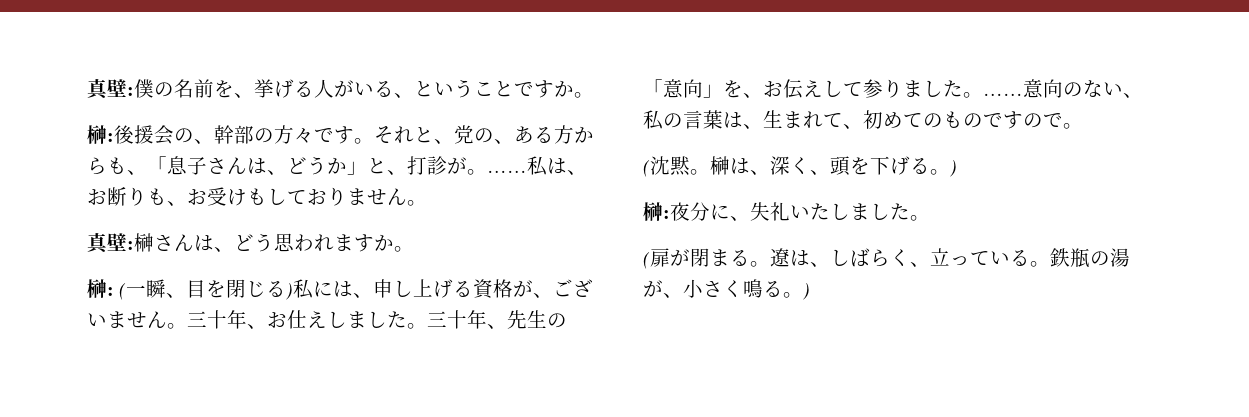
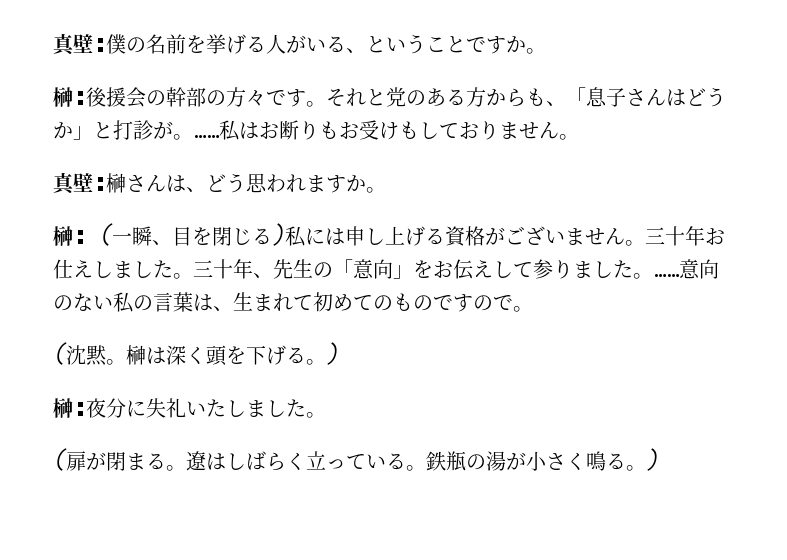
- 真壁:僕の名前を、挙げる人がいる、ということですか。
+ 真壁:僕の名前を挙げる人がいる、ということですか。
- 榊:後援会の、幹部の方々です。
+ 榊:後援会の幹部の方々です。
- それと、党の、ある方からも、「息子さんは、どうか」と、打診が。
+ それと党のある方からも、「息子さんはどうか」と打診が。
- 私は、お断りも、お受けもしておりません。
+ 私はお断りもお受けもしておりません。
- 榊: (一瞬、目を閉じる)私には、申し上げる資格が、ございません。
+ 榊: (一瞬、目を閉じる)私には申し上げる資格がございません。
- 三十年、お仕えしました。
+ 三十年お仕えしました。
- 三十年、先生の「意向」を、お伝えして参りました。
+ 三十年、先生の「意向」をお伝えして参りました。
- 意向のない、私の言葉は、生まれて、初めてのものですので。
+ 意向のない私の言葉は、生まれて初めてのものですので。
- 榊は、深く、頭を下げる。)
+ 榊は深く頭を下げる。)
- 榊:夜分に、失礼いたしました。
+ 榊:夜分に失礼いたしました。
- 遼は、しばらく、立っている。
+ 遼はしばらく立っている。
- 鉄瓶の湯が、小さく鳴る。)
+ 鉄瓶の湯が小さく鳴る。)

